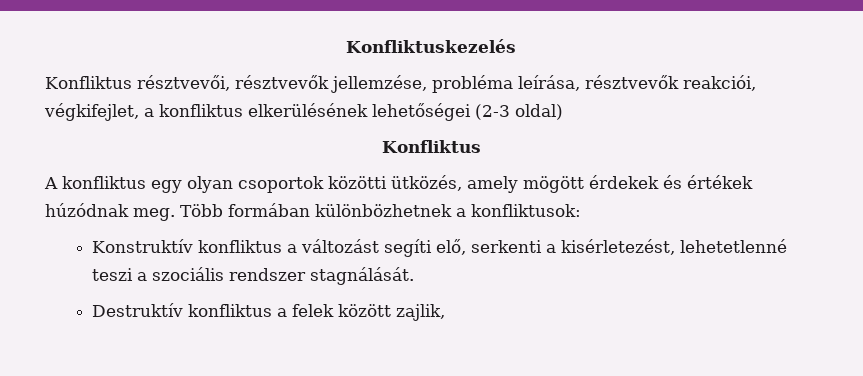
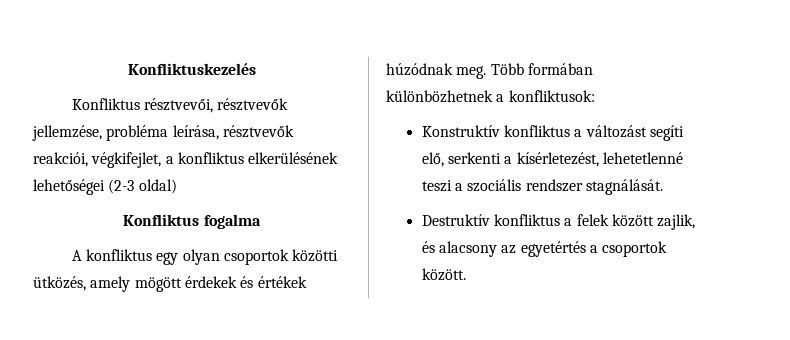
  Konfliktus résztvevői, résztvevők jellemzése, probléma leírása, résztvevők reakciói, végkifejlet, a konfliktus elkerülésének lehetőségei (2-3 oldal)
- Konfliktus
+ Konfliktus fogalma
- Konstruktív konfliktus a változást segíti elő, serkenti a kisérletezést, lehetetlenné teszi a szociális rendszer stagnálását.
+ Konstruktív konfliktus a változást segíti elő, serkenti a kísérletezést, lehetetlenné teszi a szociális rendszer stagnálását.
- Destruktív konfliktus a felek között zajlik,
+ Destruktív konfliktus a felek között zajlik, és alacsony az egyetértés a csoportok között.

